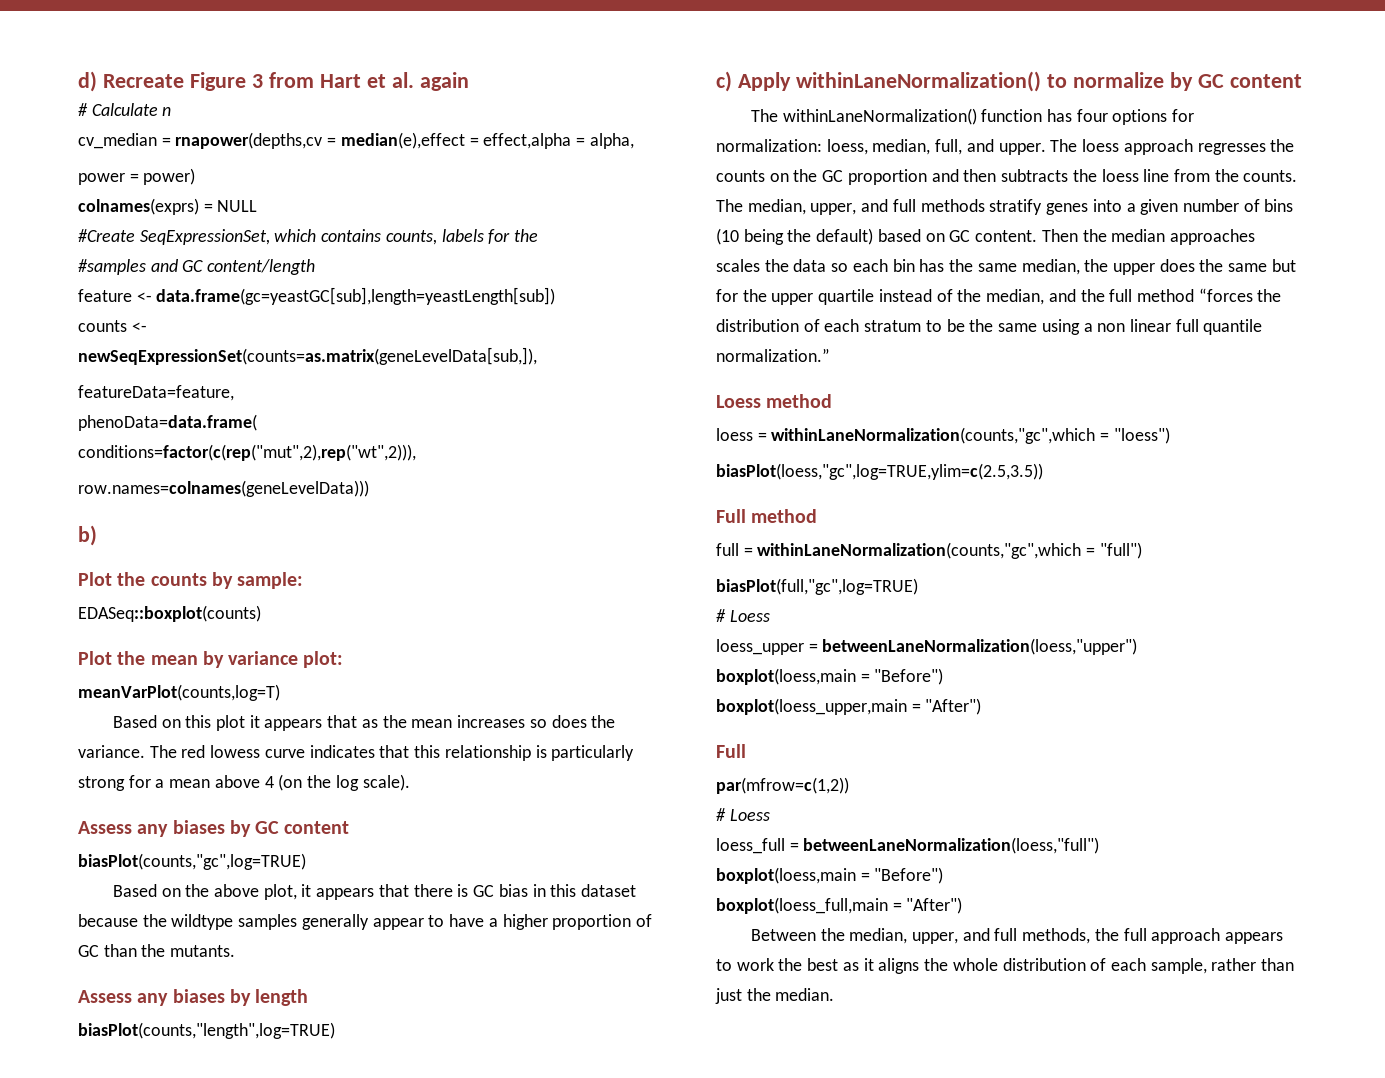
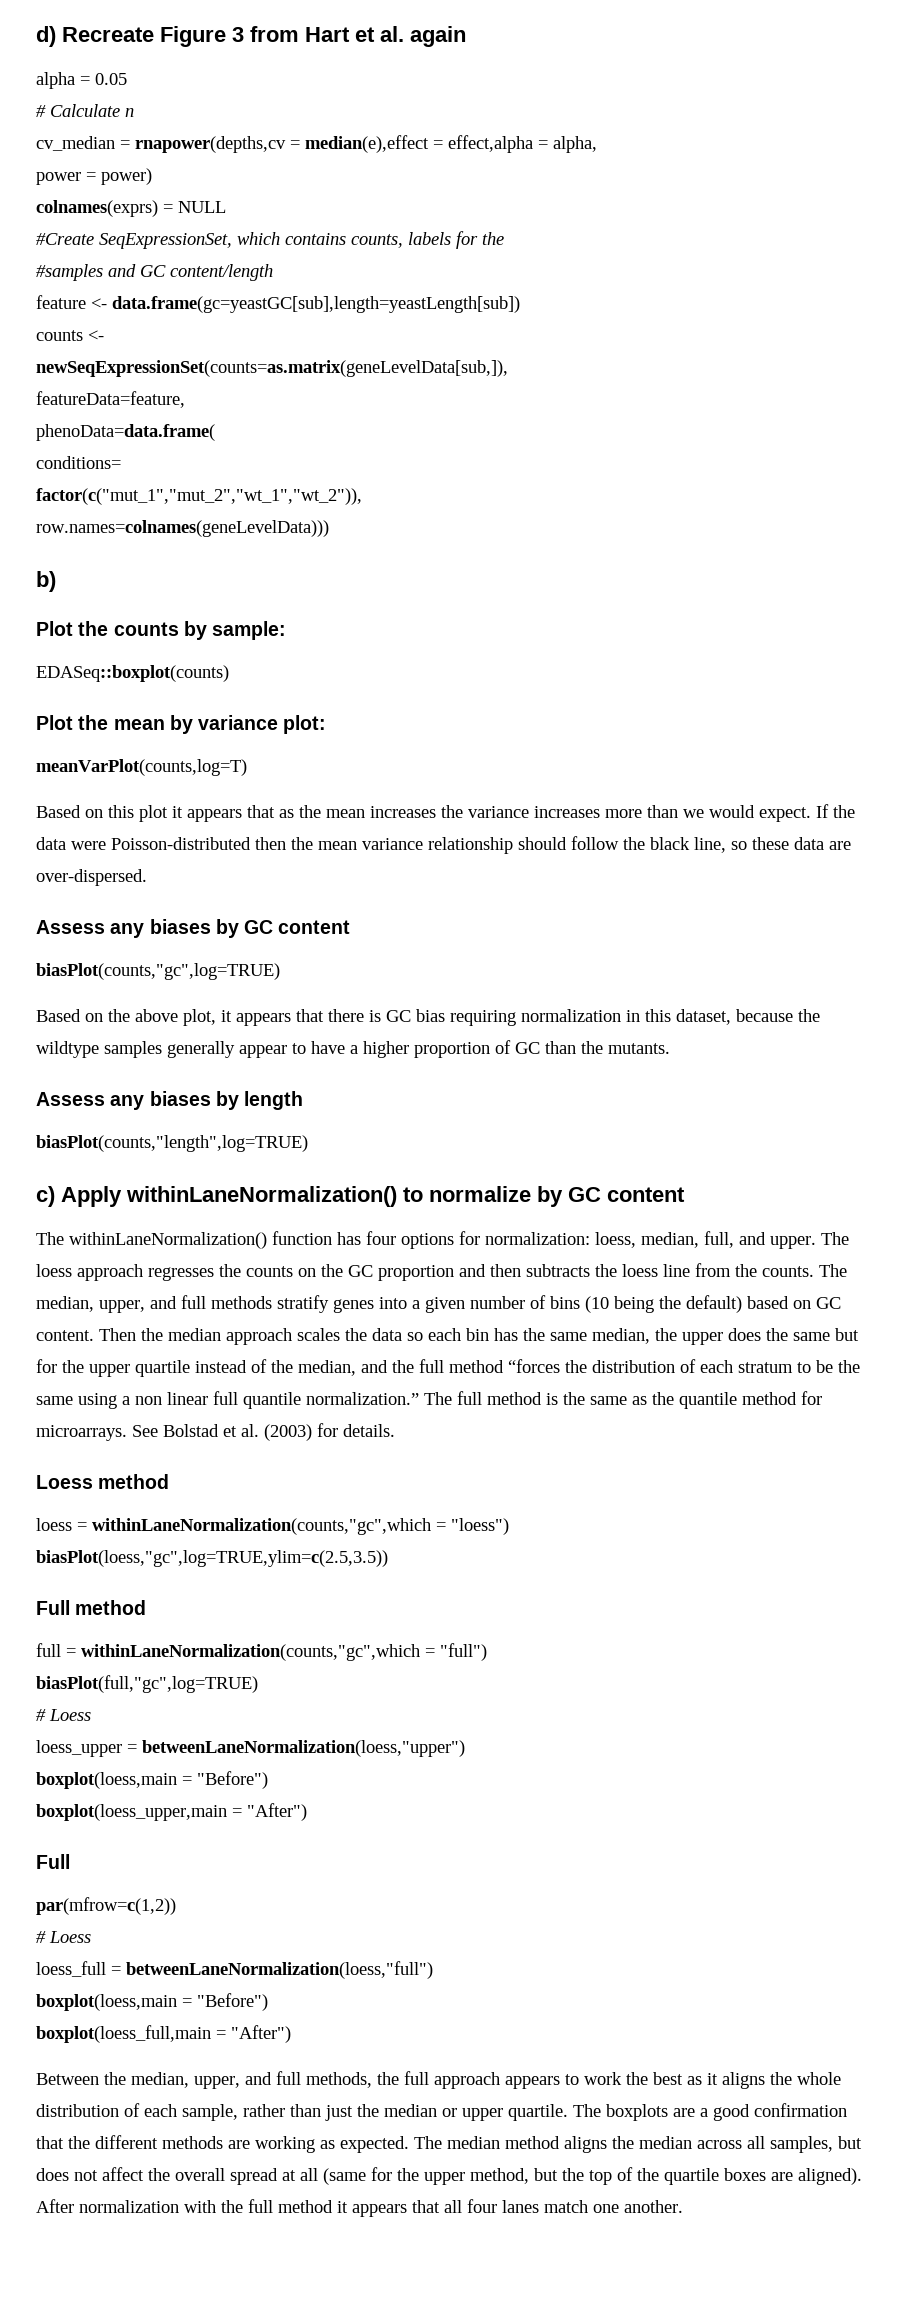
+ alpha = 0.05
- conditions=factor(c(rep("mut",2),rep("wt",2))),
+ conditions=
+ factor(c("mut_1","mut_2","wt_1","wt_2")),
- Based on this plot it appears that as the mean increases so does the variance. The red lowess curve indicates that this relationship is particularly strong for a mean above 4 (on the log scale).
+ Based on this plot it appears that as the mean increases the variance increases more than we would expect. If the data were Poisson-distributed then the mean variance relationship should follow the black line, so these data are over-dispersed.
- Based on the above plot, it appears that there is GC bias in this dataset because the wildtype samples generally appear to have a higher proportion of GC than the mutants.
+ Based on the above plot, it appears that there is GC bias requiring normalization in this dataset, because the wildtype samples generally appear to have a higher proportion of GC than the mutants.
- Then the median approaches scales the data so each bin has the same median, the upper does the same but for the upper quartile instead of the median, and the full method “forces the distribution of each stratum to be the same using a non linear full quantile normalization.”
+ Then the median approach scales the data so each bin has the same median, the upper does the same but for the upper quartile instead of the median, and the full method “forces the distribution of each stratum to be the same using a non linear full quantile normalization.” The full method is the same as the quantile method for microarrays. See Bolstad et al. (2003) for details.
- Between the median, upper, and full methods, the full approach appears to work the best as it aligns the whole distribution of each sample, rather than just the median.
+ Between the median, upper, and full methods, the full approach appears to work the best as it aligns the whole distribution of each sample, rather than just the median or upper quartile. The boxplots are a good confirmation that the different methods are working as expected. The median method aligns the median across all samples, but does not affect the overall spread at all (same for the upper method, but the top of the quartile boxes are aligned). After normalization with the full method it appears that all four lanes match one another.

